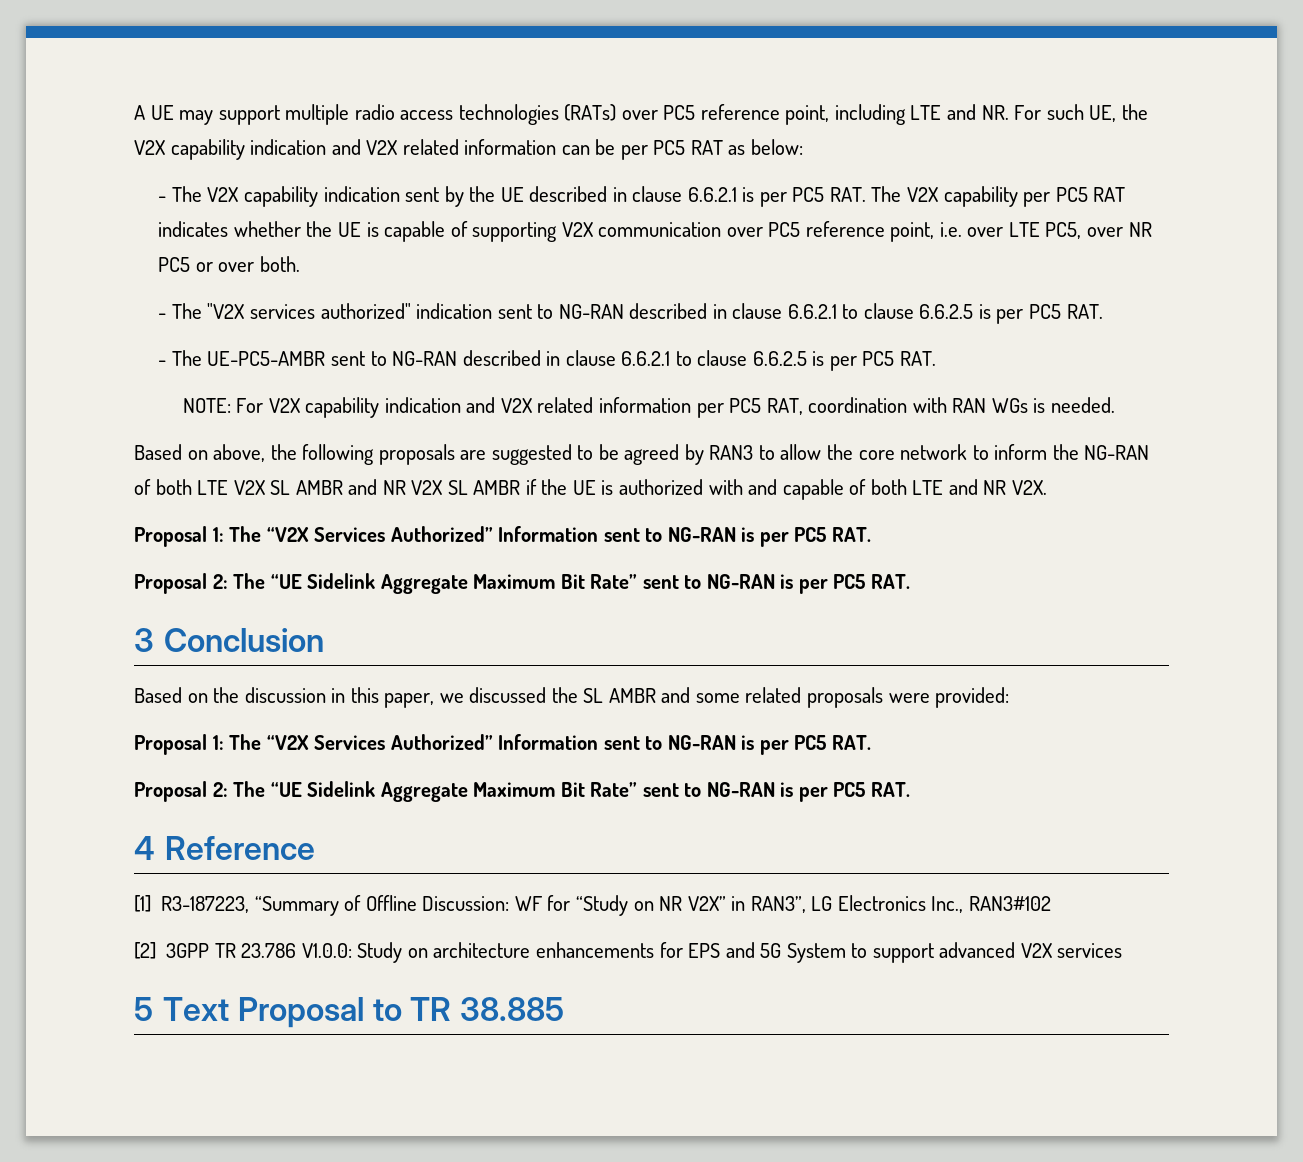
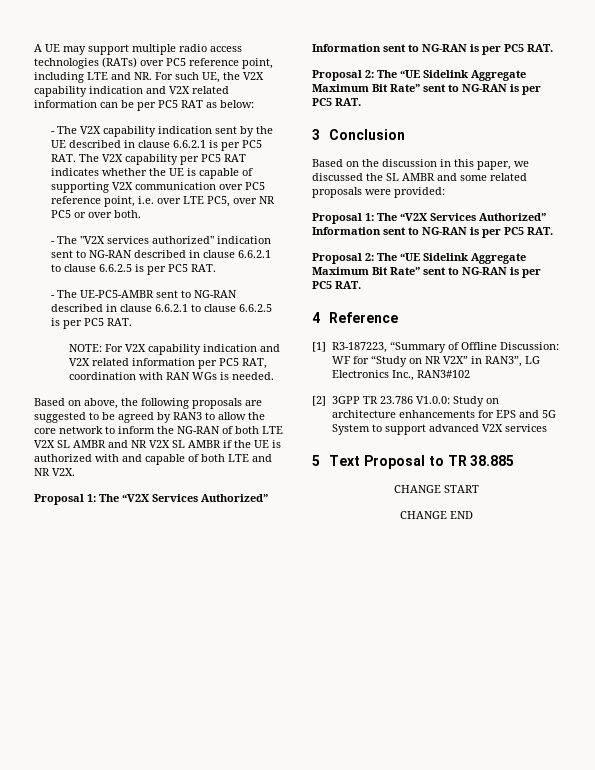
+ CHANGE START
+ CHANGE END

